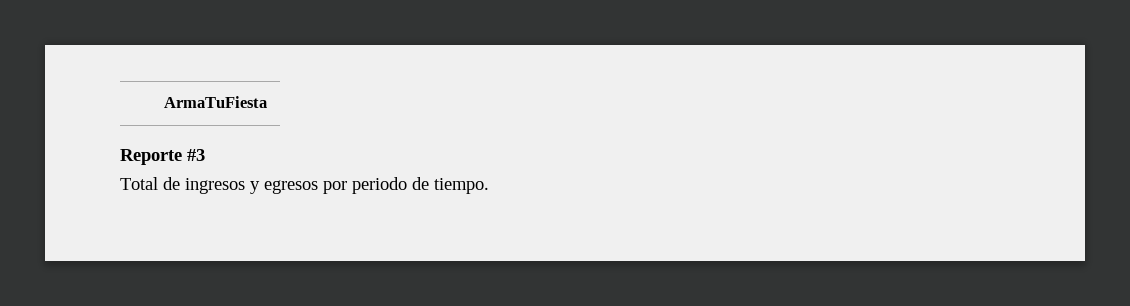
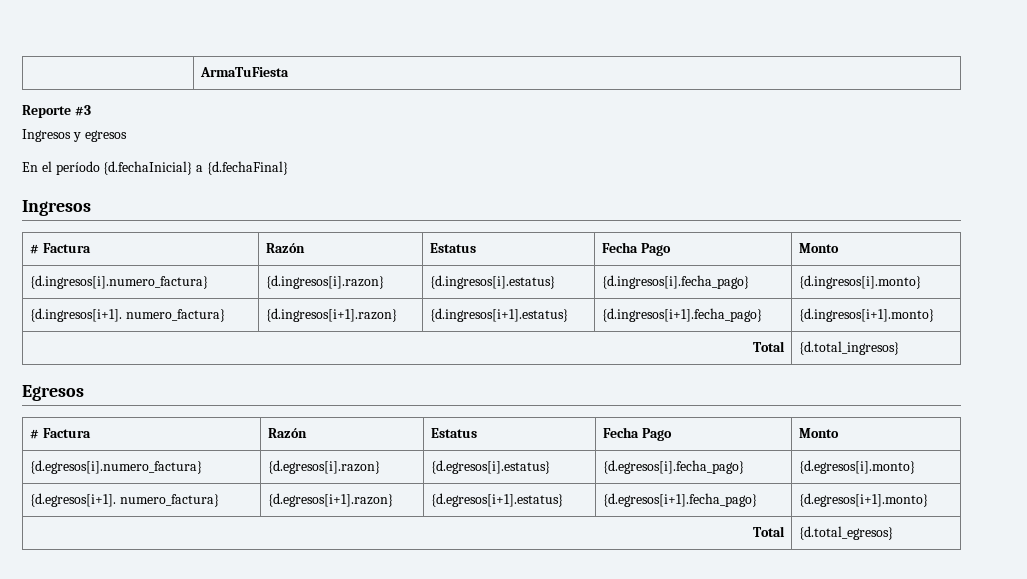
- Total de ingresos y egresos por periodo de tiempo.
+ Ingresos y egresos
+ En el período {d.fechaInicial} a {d.fechaFinal}
+ Ingresos
+ # Factura | Razón | Estatus | Fecha Pago | Monto
+ {d.ingresos[i].numero_factura} | {d.ingresos[i].razon} | {d.ingresos[i].estatus} | {d.ingresos[i].fecha_pago} | {d.ingresos[i].monto}
+ {d.ingresos[i+1]. numero_factura} | {d.ingresos[i+1].razon} | {d.ingresos[i+1].estatus} | {d.ingresos[i+1].fecha_pago} | {d.ingresos[i+1].monto}
+ Total | {d.total_ingresos}
+ Egresos
+ # Factura | Razón | Estatus | Fecha Pago | Monto
+ {d.egresos[i].numero_factura} | {d.egresos[i].razon} | {d.egresos[i].estatus} | {d.egresos[i].fecha_pago} | {d.egresos[i].monto}
+ {d.egresos[i+1]. numero_factura} | {d.egresos[i+1].razon} | {d.egresos[i+1].estatus} | {d.egresos[i+1].fecha_pago} | {d.egresos[i+1].monto}
+ Total | {d.total_egresos}

